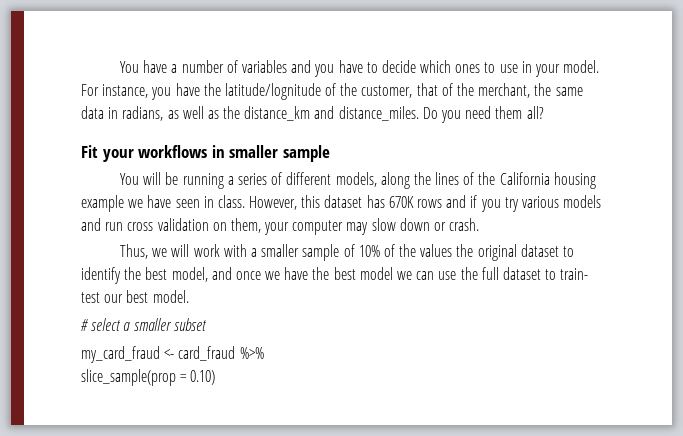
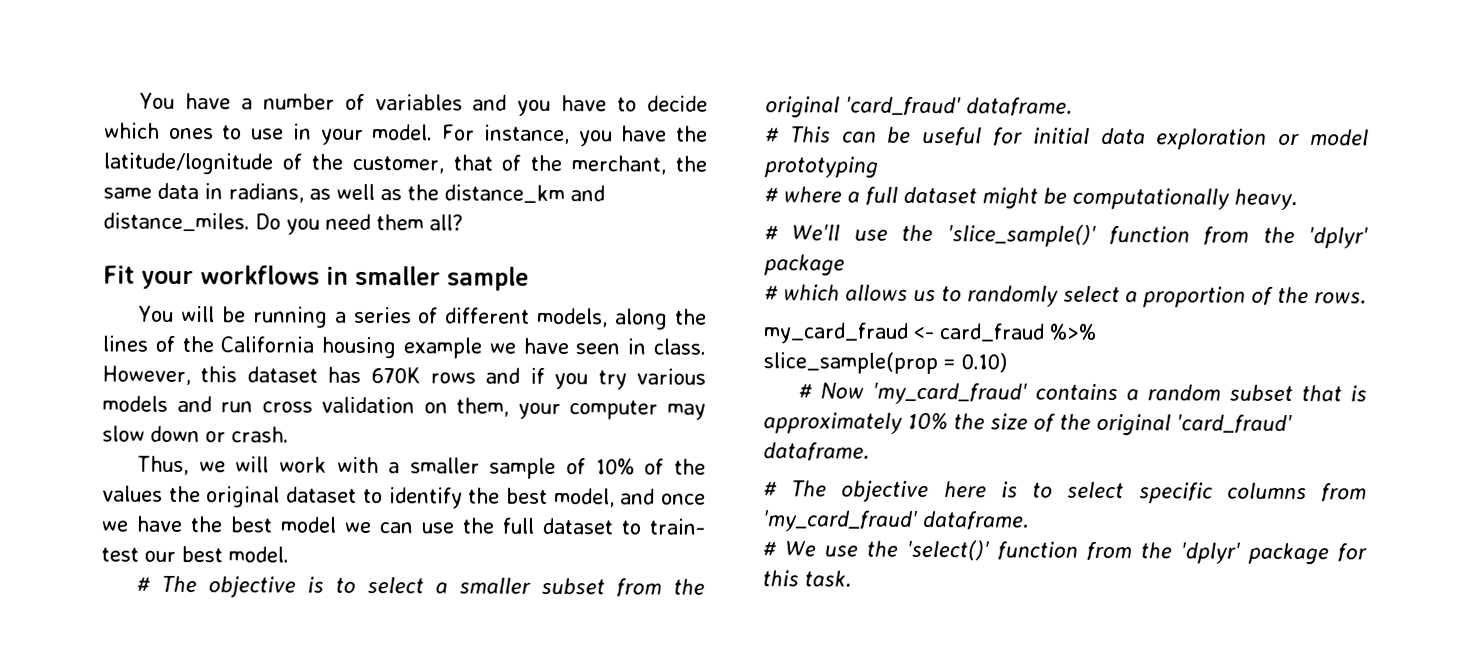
- # select a smaller subset
+ # The objective is to select a smaller subset from the original 'card_fraud' dataframe.
+ # This can be useful for initial data exploration or model prototyping
+ # where a full dataset might be computationally heavy.
+ # We'll use the 'slice_sample()' function from the 'dplyr' package
+ # which allows us to randomly select a proportion of the rows.
+ # Now 'my_card_fraud' contains a random subset that is approximately 10% the size of the original 'card_fraud' dataframe.
+ # The objective here is to select specific columns from 'my_card_fraud' dataframe.
+ # We use the 'select()' function from the 'dplyr' package for this task.

